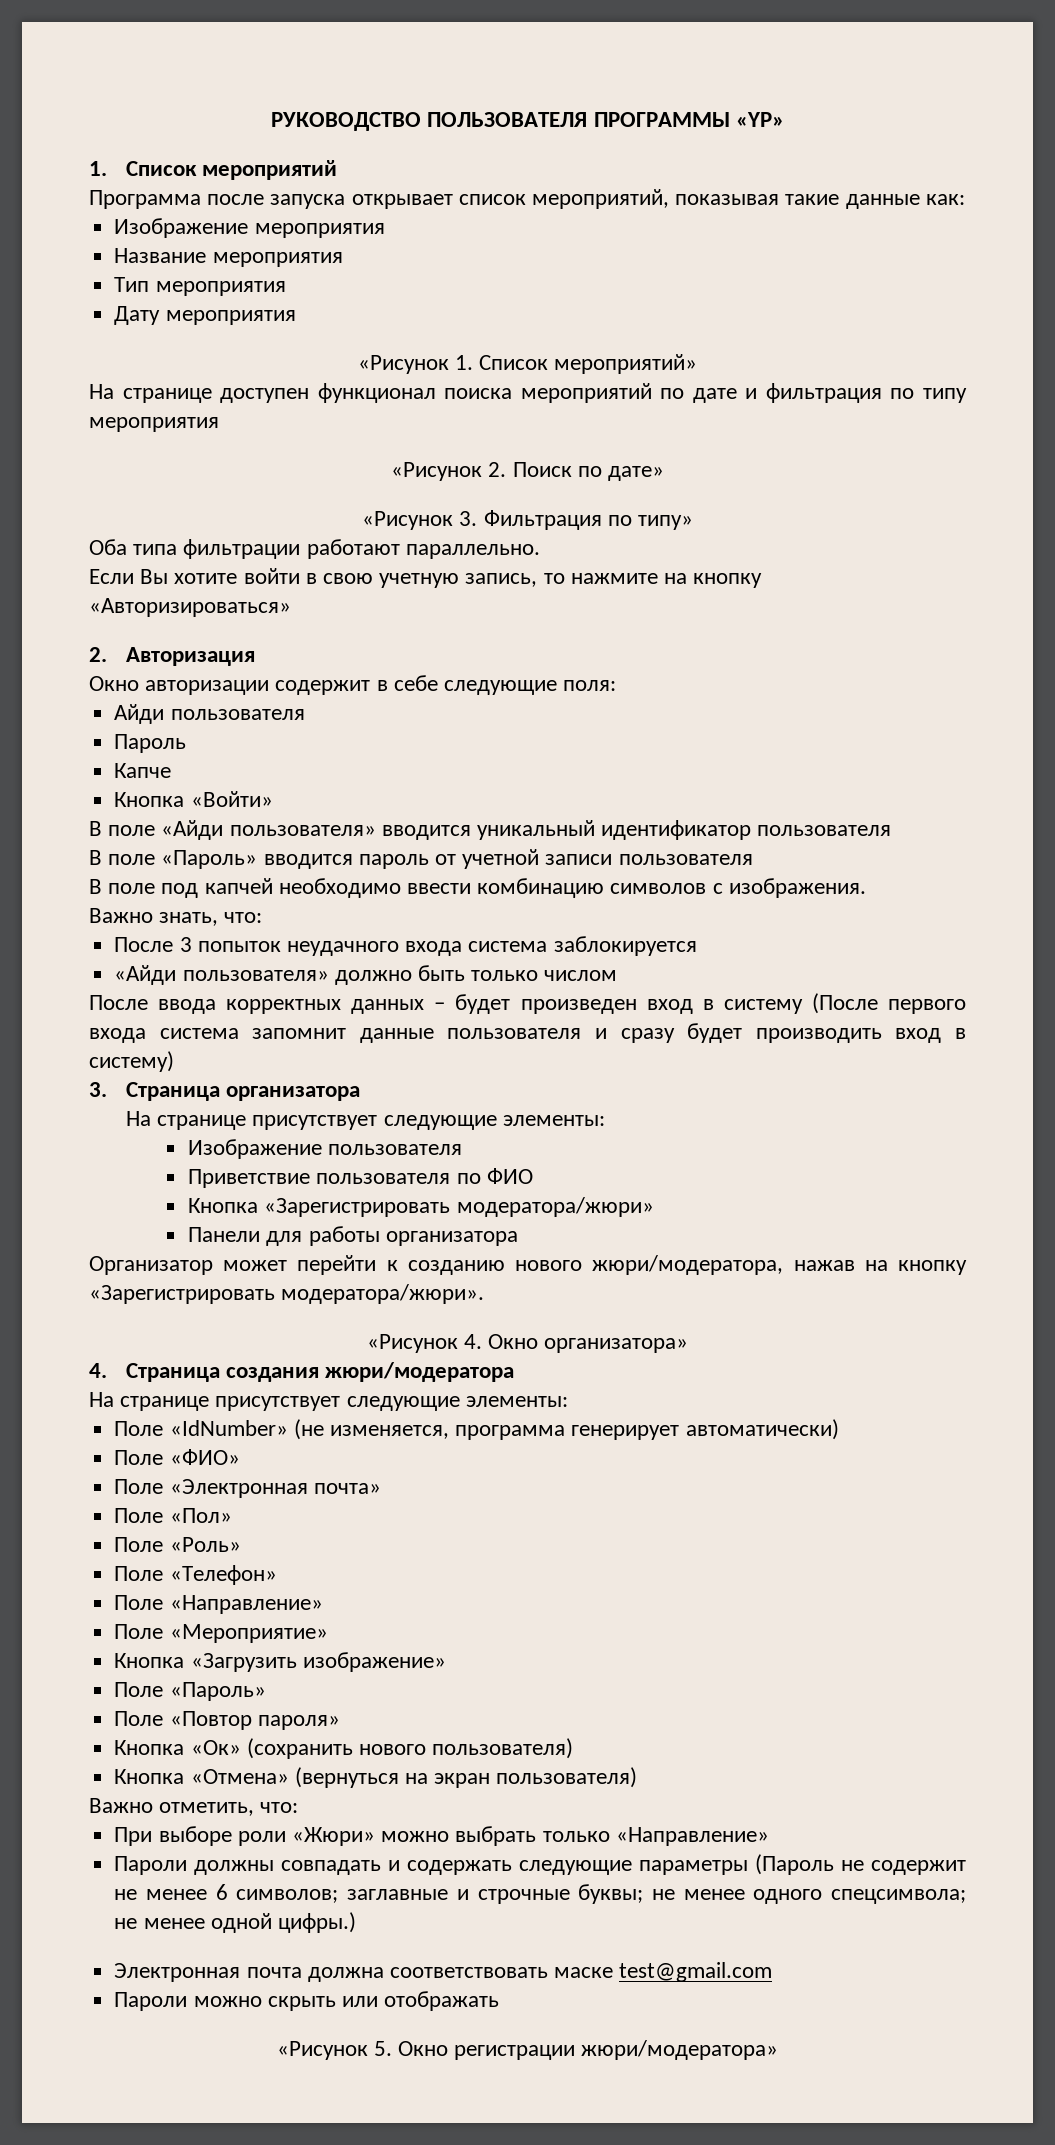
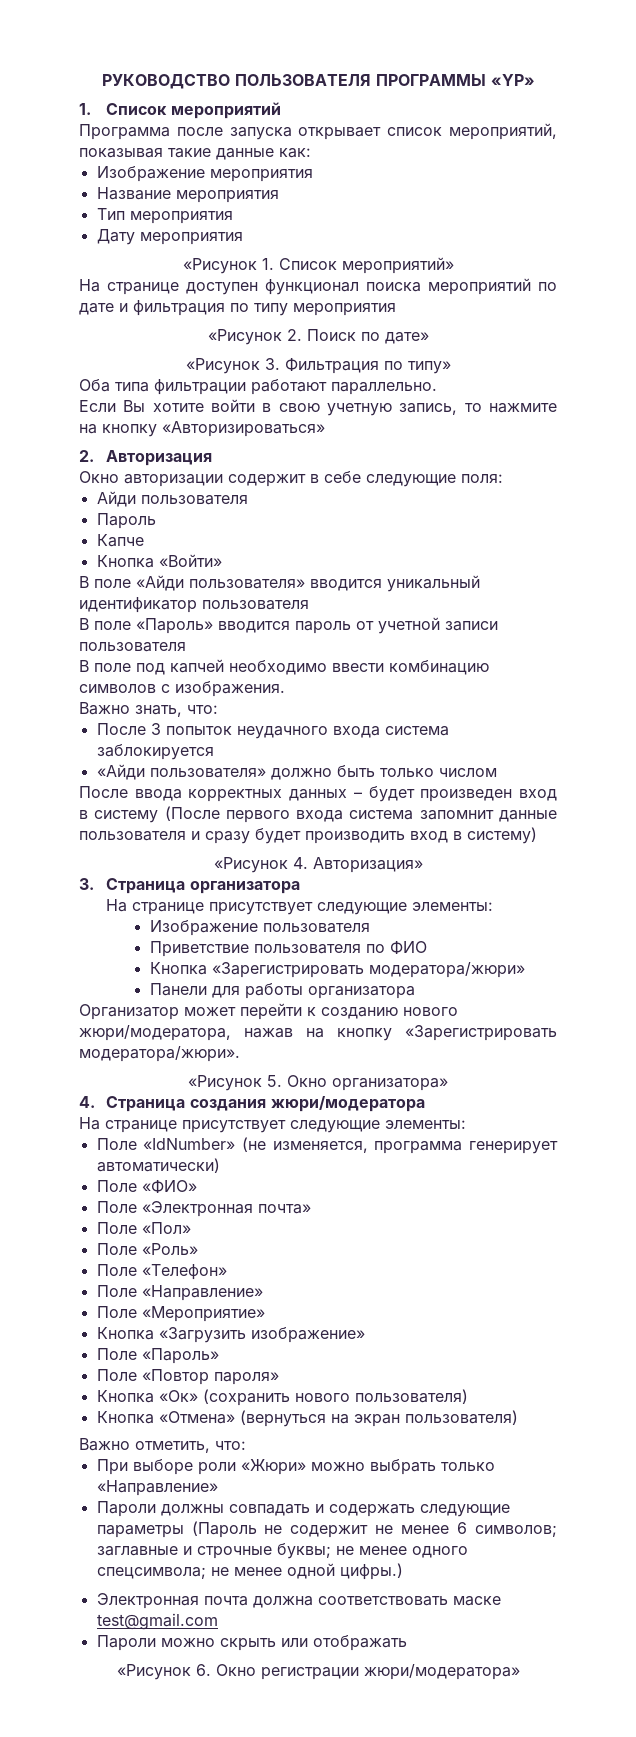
+ «Рисунок 4. Авторизация»
- «Рисунок 4. Окно организатора»
+ «Рисунок 5. Окно организатора»
- «Рисунок 5. Окно регистрации жюри/модератора»
+ «Рисунок 6. Окно регистрации жюри/модератора»

